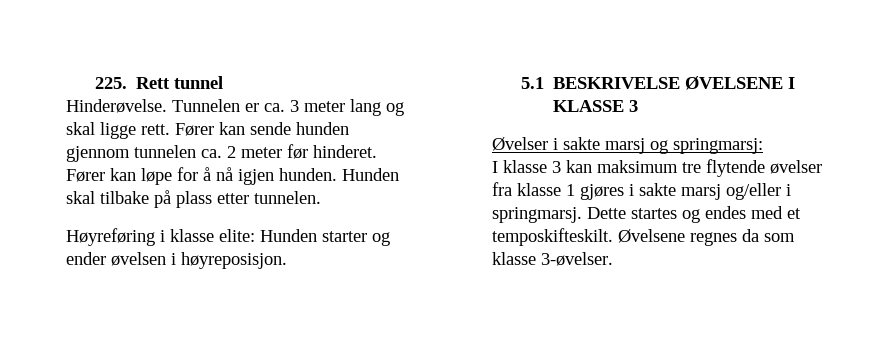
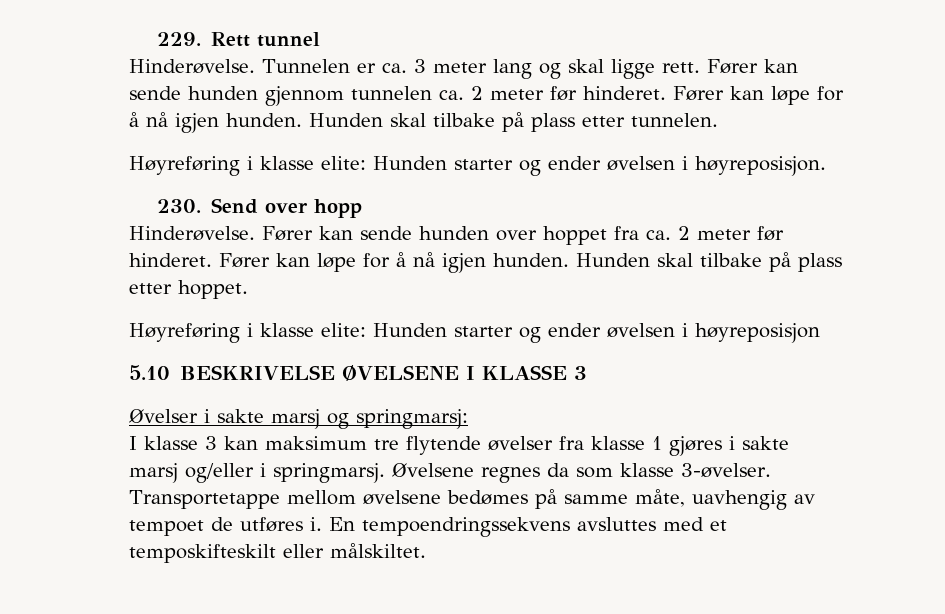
- 225. Rett tunnel
+ 229. Rett tunnel
- 5.1 BESKRIVELSE ØVELSENE I KLASSE 3
+ 230. Send over hopp
+ Hinderøvelse. Fører kan sende hunden over hoppet fra ca. 2 meter før hinderet. Fører kan løpe for å nå igjen hunden. Hunden skal tilbake på plass etter hoppet.
+ Høyreføring i klasse elite: Hunden starter og ender øvelsen i høyreposisjon
+ 5.10 BESKRIVELSE ØVELSENE I KLASSE 3
- Dette startes og endes med et temposkifteskilt.
+ Transportetappe mellom øvelsene bedømes på samme måte, uavhengig av tempoet de utføres i. En tempoendringssekvens avsluttes med et temposkifteskilt eller målskiltet.

